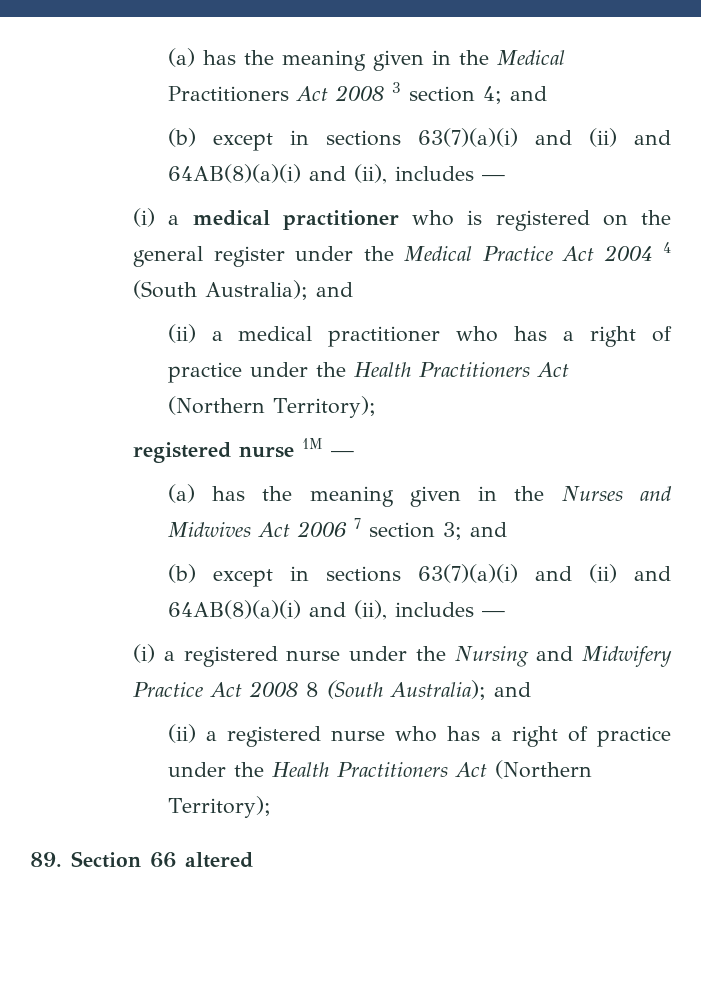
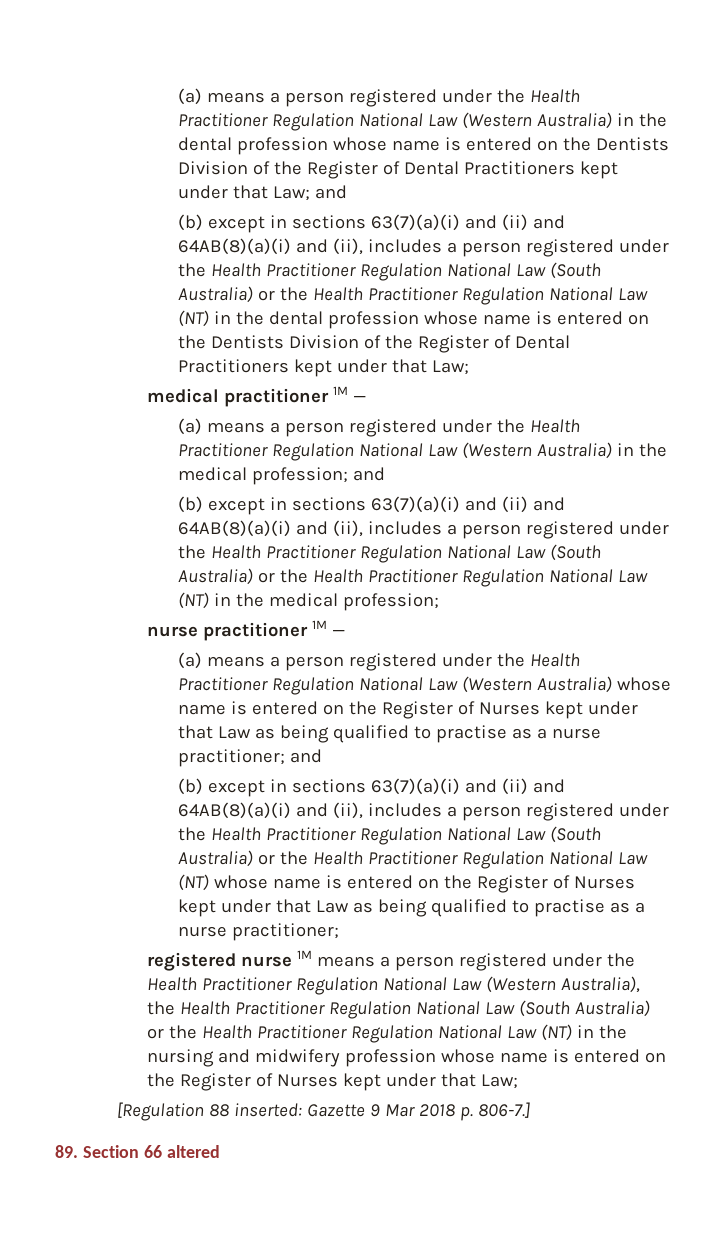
- (a) has the meaning given in the Medical Practitioners Act 2008 3 section 4; and
- (b) except in sections 63(7)(a)(i) and (ii) and 64AB(8)(a)(i) and (ii), includes —
- (i) a medical practitioner who is registered on the general register under the Medical Practice Act 2004 4 (South Australia); and
- (ii) a medical practitioner who has a right of practice under the Health Practitioners Act (Northern Territory);
- registered nurse 1M —
- (a) has the meaning given in the Nurses and Midwives Act 2006 7 section 3; and
- (b) except in sections 63(7)(a)(i) and (ii) and 64AB(8)(a)(i) and (ii), includes —
- (i) a registered nurse under the Nursing and Midwifery Practice Act 2008 8 (South Australia); and
- (ii) a registered nurse who has a right of practice under the Health Practitioners Act (Northern Territory);
+ (a) means a person registered under the Health Practitioner Regulation National Law (Western Australia) in the dental profession whose name is entered on the Dentists Division of the Register of Dental Practitioners kept under that Law; and
+ (b) except in sections 63(7)(a)(i) and (ii) and 64AB(8)(a)(i) and (ii), includes a person registered under the Health Practitioner Regulation National Law (South Australia) or the Health Practitioner Regulation National Law (NT) in the dental profession whose name is entered on the Dentists Division of the Register of Dental Practitioners kept under that Law;
+ medical practitioner 1M —
+ (a) means a person registered under the Health Practitioner Regulation National Law (Western Australia) in the medical profession; and
+ (b) except in sections 63(7)(a)(i) and (ii) and 64AB(8)(a)(i) and (ii), includes a person registered under the Health Practitioner Regulation National Law (South Australia) or the Health Practitioner Regulation National Law (NT) in the medical profession;
+ nurse practitioner 1M —
+ (a) means a person registered under the Health Practitioner Regulation National Law (Western Australia) whose name is entered on the Register of Nurses kept under that Law as being qualified to practise as a nurse practitioner; and
+ (b) except in sections 63(7)(a)(i) and (ii) and 64AB(8)(a)(i) and (ii), includes a person registered under the Health Practitioner Regulation National Law (South Australia) or the Health Practitioner Regulation National Law (NT) whose name is entered on the Register of Nurses kept under that Law as being qualified to practise as a nurse practitioner;
+ registered nurse 1M means a person registered under the Health Practitioner Regulation National Law (Western Australia), the Health Practitioner Regulation National Law (South Australia) or the Health Practitioner Regulation National Law (NT) in the nursing and midwifery profession whose name is entered on the Register of Nurses kept under that Law;
+ [Regulation 88 inserted: Gazette 9 Mar 2018 p. 806-7.]

